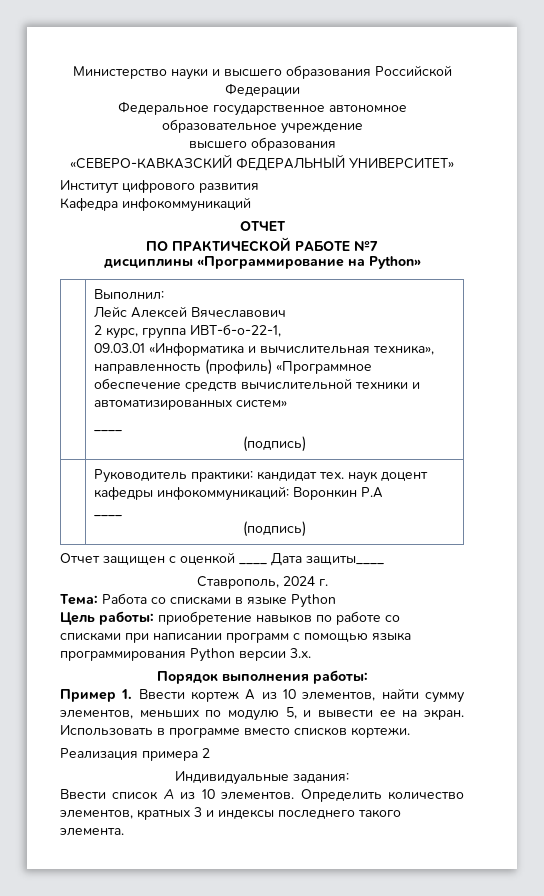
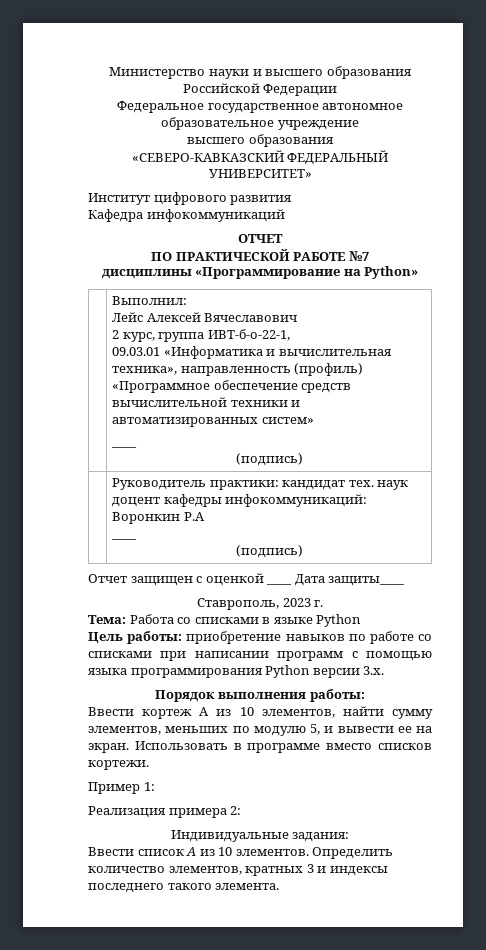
- Ставрополь, 2024 г.
+ Ставрополь, 2023 г.
- Пример 1. Ввести кортеж А из 10 элементов, найти сумму элементов, меньших по модулю 5, и вывести ее на экран.
+ Ввести кортеж А из 10 элементов, найти сумму элементов, меньших по модулю 5, и вывести ее на экран.
+ Пример 1:
- Реализация примера 2
+ Реализация примера 2:

